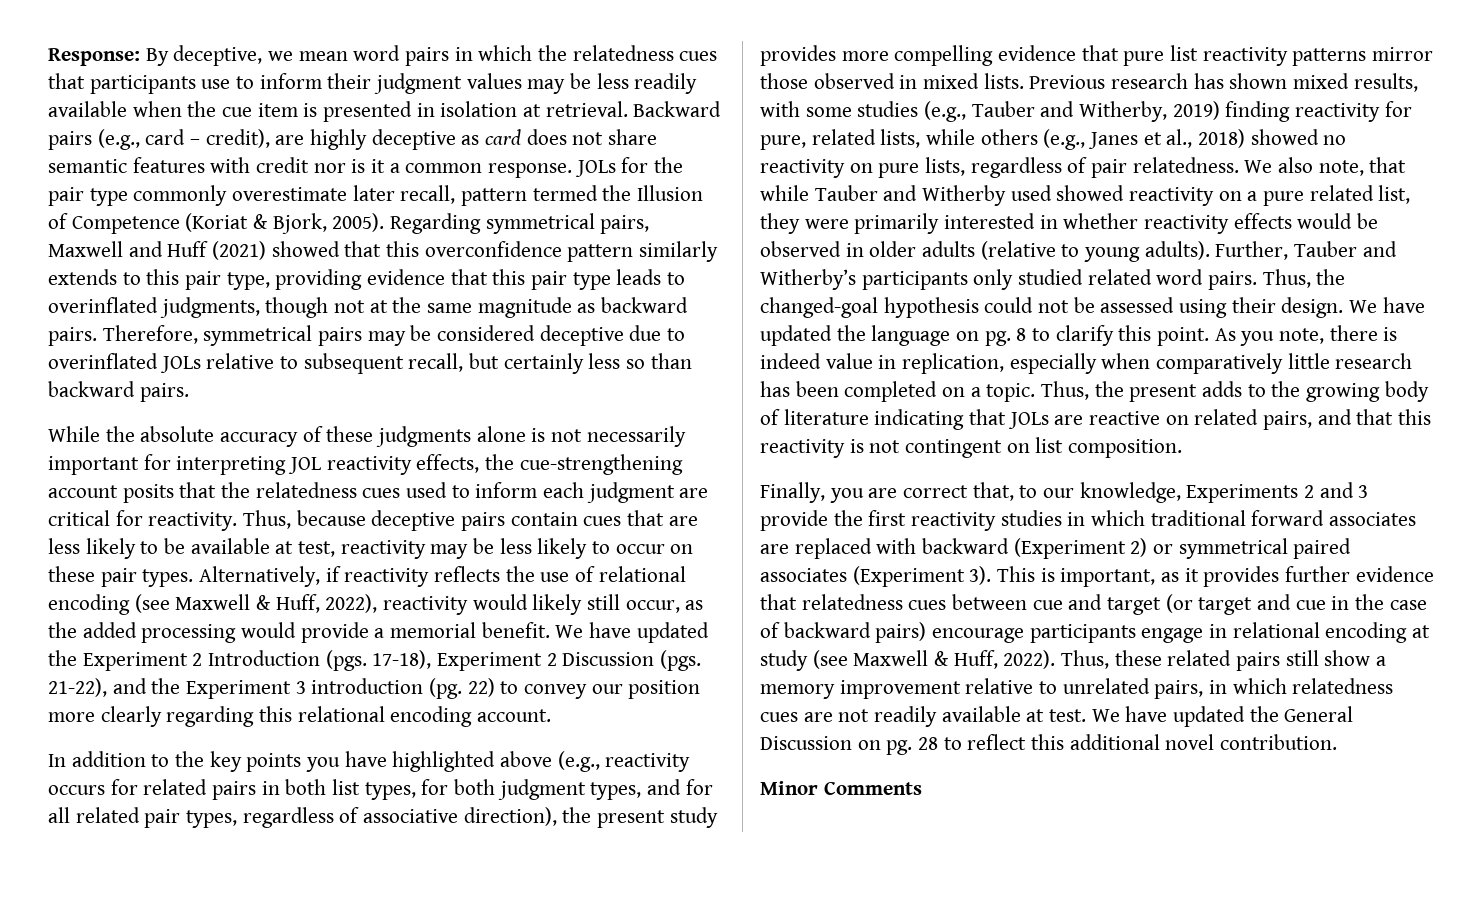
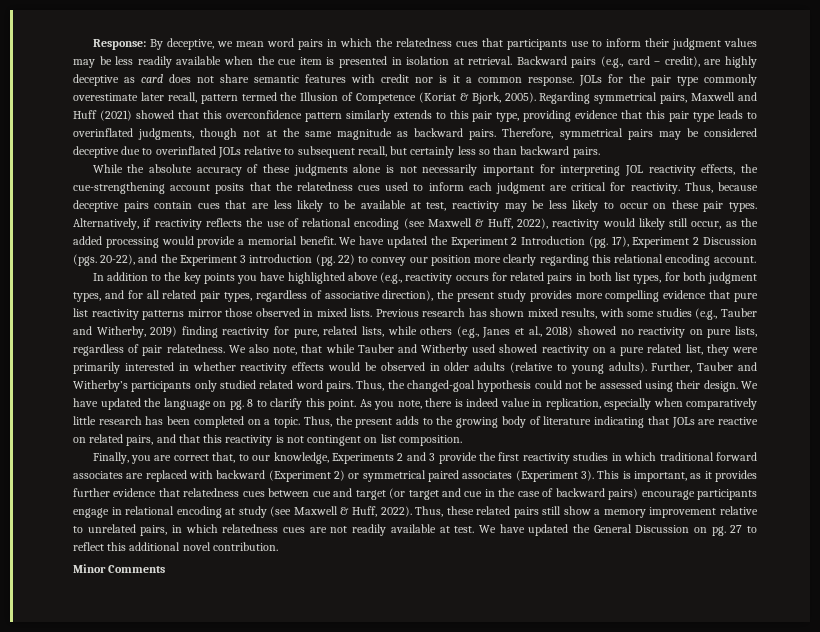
- We have updated the Experiment 2 Introduction (pgs. 17-18), Experiment 2 Discussion (pgs.
+ We have updated the Experiment 2 Introduction (pg. 17), Experiment 2 Discussion (pgs.
- 21-22), and the Experiment 3 introduction (pg.
+ 20-22), and the Experiment 3 introduction (pg.
- 28 to reflect this additional novel contribution.
+ 27 to reflect this additional novel contribution.

